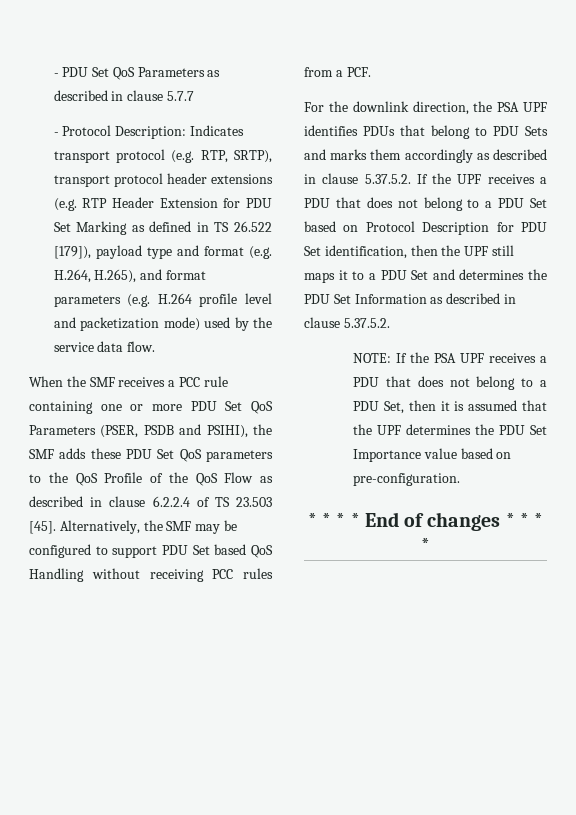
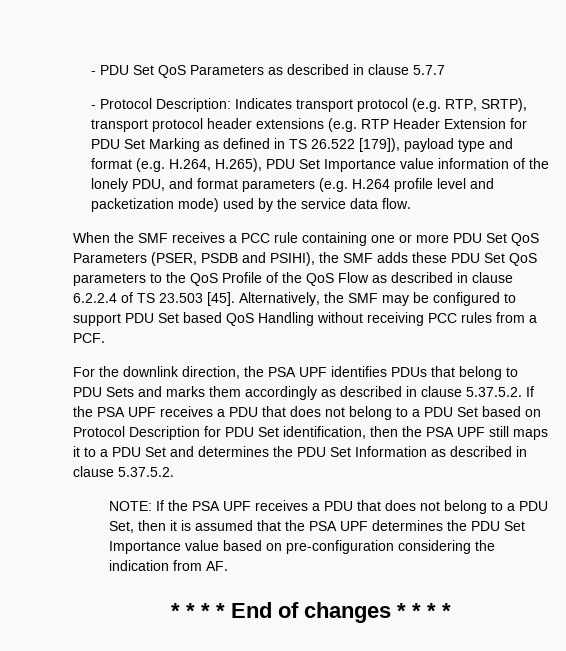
- - Protocol Description: Indicates transport protocol (e.g. RTP, SRTP), transport protocol header extensions (e.g. RTP Header Extension for PDU Set Marking as defined in TS 26.522 [179]), payload type and format (e.g. H.264, H.265), and format parameters (e.g. H.264 profile level and packetization mode) used by the service data flow.
+ - Protocol Description: Indicates transport protocol (e.g. RTP, SRTP), transport protocol header extensions (e.g. RTP Header Extension for PDU Set Marking as defined in TS 26.522 [179]), payload type and format (e.g. H.264, H.265), PDU Set Importance value information of the lonely PDU, and format parameters (e.g. H.264 profile level and packetization mode) used by the service data flow.
- For the downlink direction, the PSA UPF identifies PDUs that belong to PDU Sets and marks them accordingly as described in clause 5.37.5.2. If the UPF receives a PDU that does not belong to a PDU Set based on Protocol Description for PDU Set identification, then the UPF still maps it to a PDU Set and determines the PDU Set Information as described in clause 5.37.5.2.
+ For the downlink direction, the PSA UPF identifies PDUs that belong to PDU Sets and marks them accordingly as described in clause 5.37.5.2. If the PSA UPF receives a PDU that does not belong to a PDU Set based on Protocol Description for PDU Set identification, then the PSA UPF still maps it to a PDU Set and determines the PDU Set Information as described in clause 5.37.5.2.
- NOTE: If the PSA UPF receives a PDU that does not belong to a PDU Set, then it is assumed that the UPF determines the PDU Set Importance value based on pre-configuration.
+ NOTE: If the PSA UPF receives a PDU that does not belong to a PDU Set, then it is assumed that the PSA UPF determines the PDU Set Importance value based on pre-configuration considering the indication from AF.

